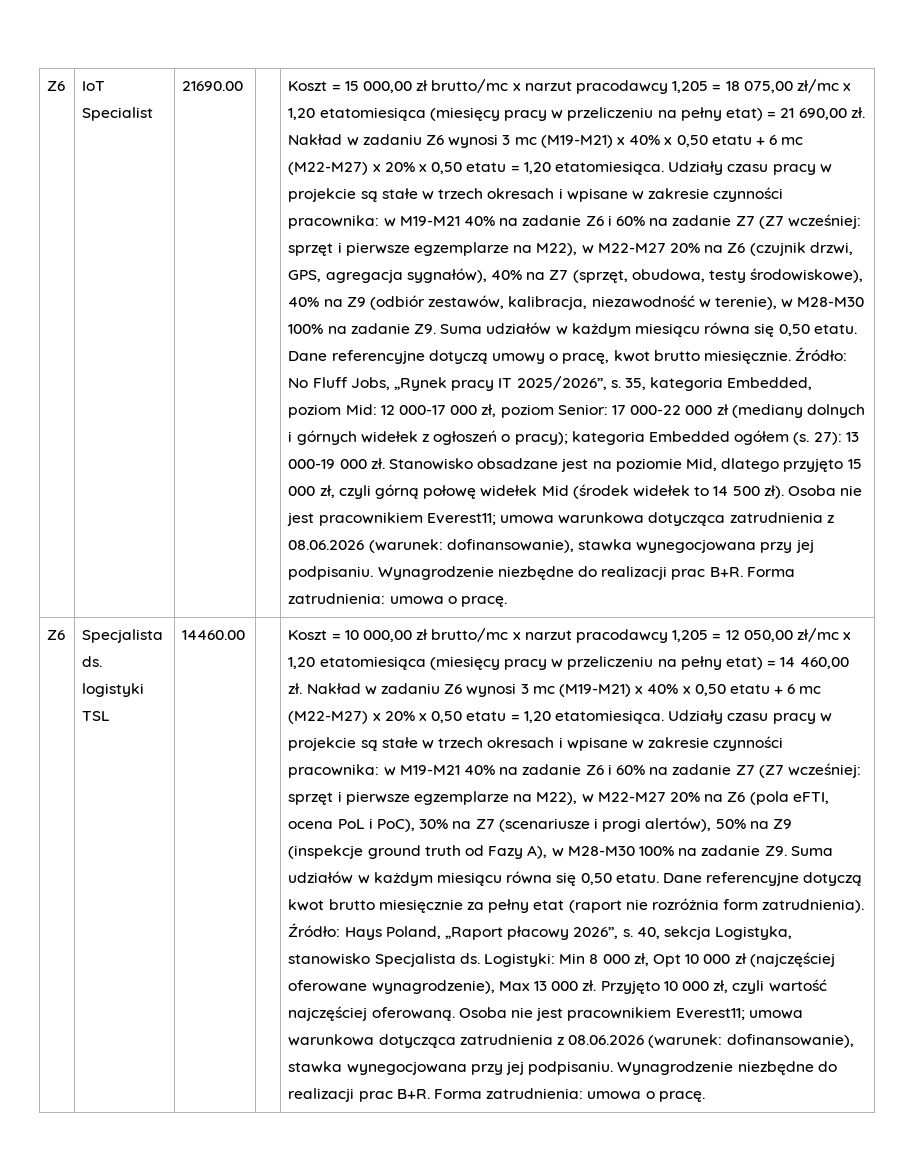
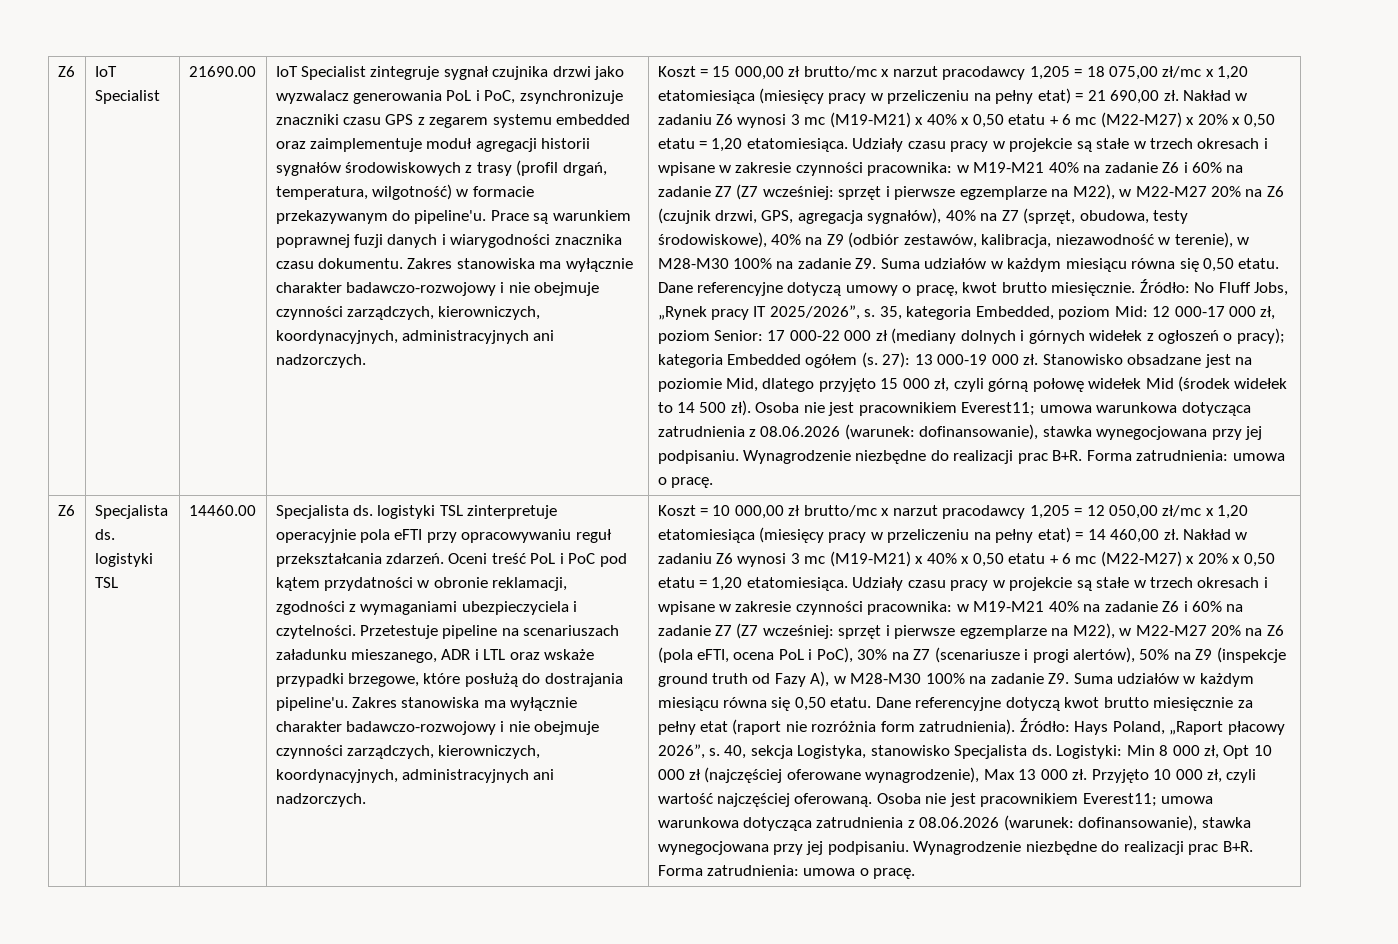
+ IoT Specialist zintegruje sygnał czujnika drzwi jako wyzwalacz generowania PoL i PoC, zsynchronizuje znaczniki czasu GPS z zegarem systemu embedded oraz zaimplementuje moduł agregacji historii sygnałów środowiskowych z trasy (profil drgań, temperatura, wilgotność) w formacie przekazywanym do pipeline'u. Prace są warunkiem poprawnej fuzji danych i wiarygodności znacznika czasu dokumentu. Zakres stanowiska ma wyłącznie charakter badawczo-rozwojowy i nie obejmuje czynności zarządczych, kierowniczych, koordynacyjnych, administracyjnych ani nadzorczych.
+ Specjalista ds. logistyki TSL zinterpretuje operacyjnie pola eFTI przy opracowywaniu reguł przekształcania zdarzeń. Oceni treść PoL i PoC pod kątem przydatności w obronie reklamacji, zgodności z wymaganiami ubezpieczyciela i czytelności. Przetestuje pipeline na scenariuszach załadunku mieszanego, ADR i LTL oraz wskaże przypadki brzegowe, które posłużą do dostrajania pipeline'u. Zakres stanowiska ma wyłącznie charakter badawczo-rozwojowy i nie obejmuje czynności zarządczych, kierowniczych, koordynacyjnych, administracyjnych ani nadzorczych.

